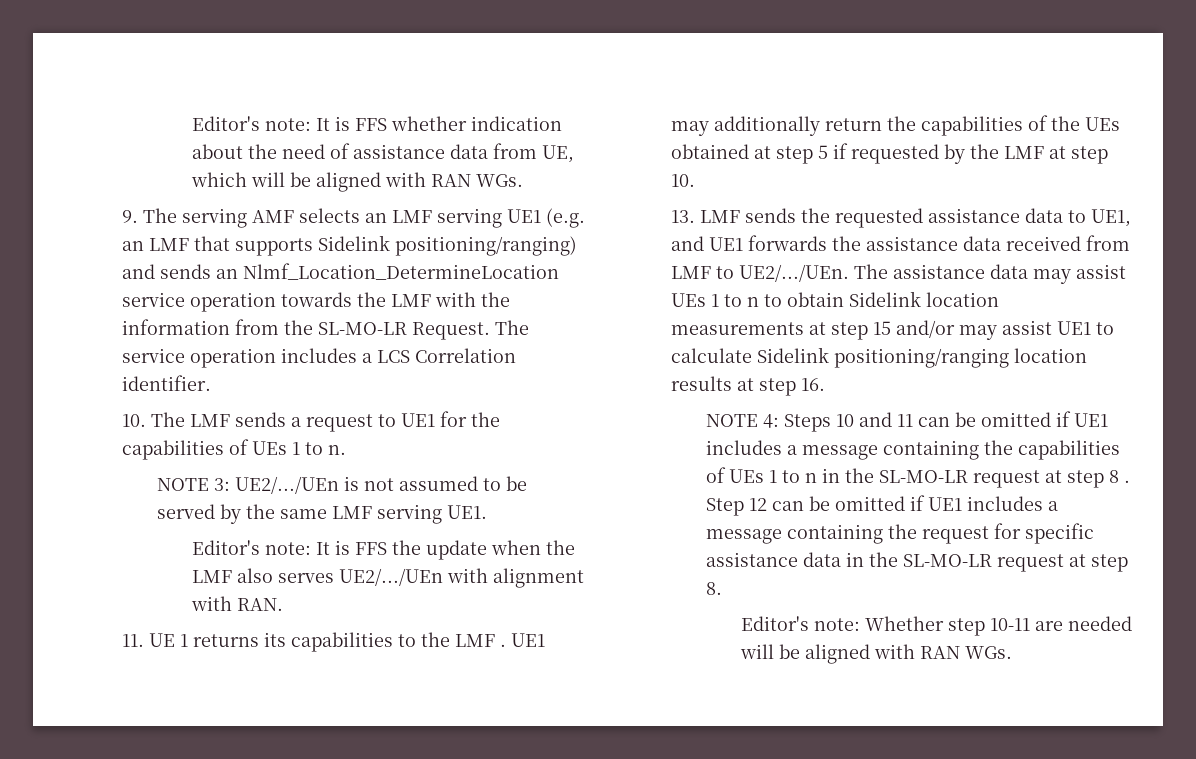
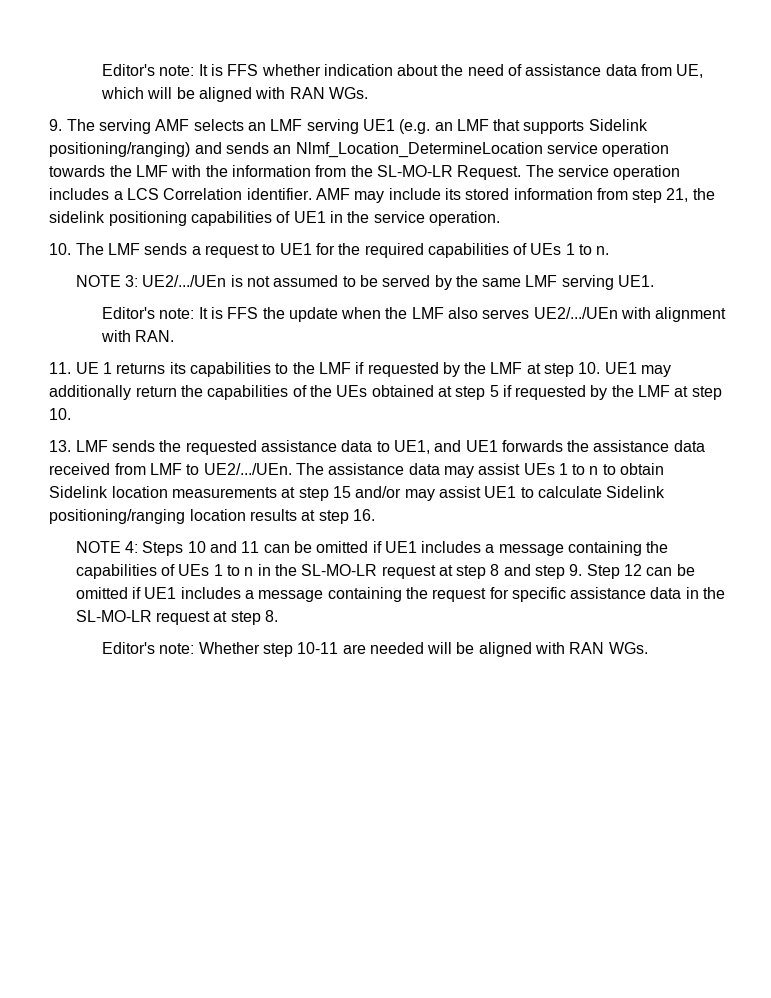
+ AMF may include its stored information from step 21, the sidelink positioning capabilities of UE1 in the service operation.
- 10. The LMF sends a request to UE1 for the capabilities of UEs 1 to n.
+ 10. The LMF sends a request to UE1 for the required capabilities of UEs 1 to n.
- 11. UE 1 returns its capabilities to the LMF . UE1 may additionally return the capabilities of the UEs obtained at step 5 if requested by the LMF at step 10.
+ 11. UE 1 returns its capabilities to the LMF if requested by the LMF at step 10. UE1 may additionally return the capabilities of the UEs obtained at step 5 if requested by the LMF at step 10.
- NOTE 4: Steps 10 and 11 can be omitted if UE1 includes a message containing the capabilities of UEs 1 to n in the SL-MO-LR request at step 8 . Step 12 can be omitted if UE1 includes a message containing the request for specific assistance data in the SL-MO-LR request at step 8.
+ NOTE 4: Steps 10 and 11 can be omitted if UE1 includes a message containing the capabilities of UEs 1 to n in the SL-MO-LR request at step 8 and step 9. Step 12 can be omitted if UE1 includes a message containing the request for specific assistance data in the SL-MO-LR request at step 8.

